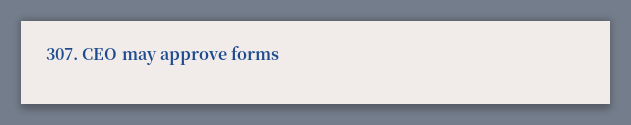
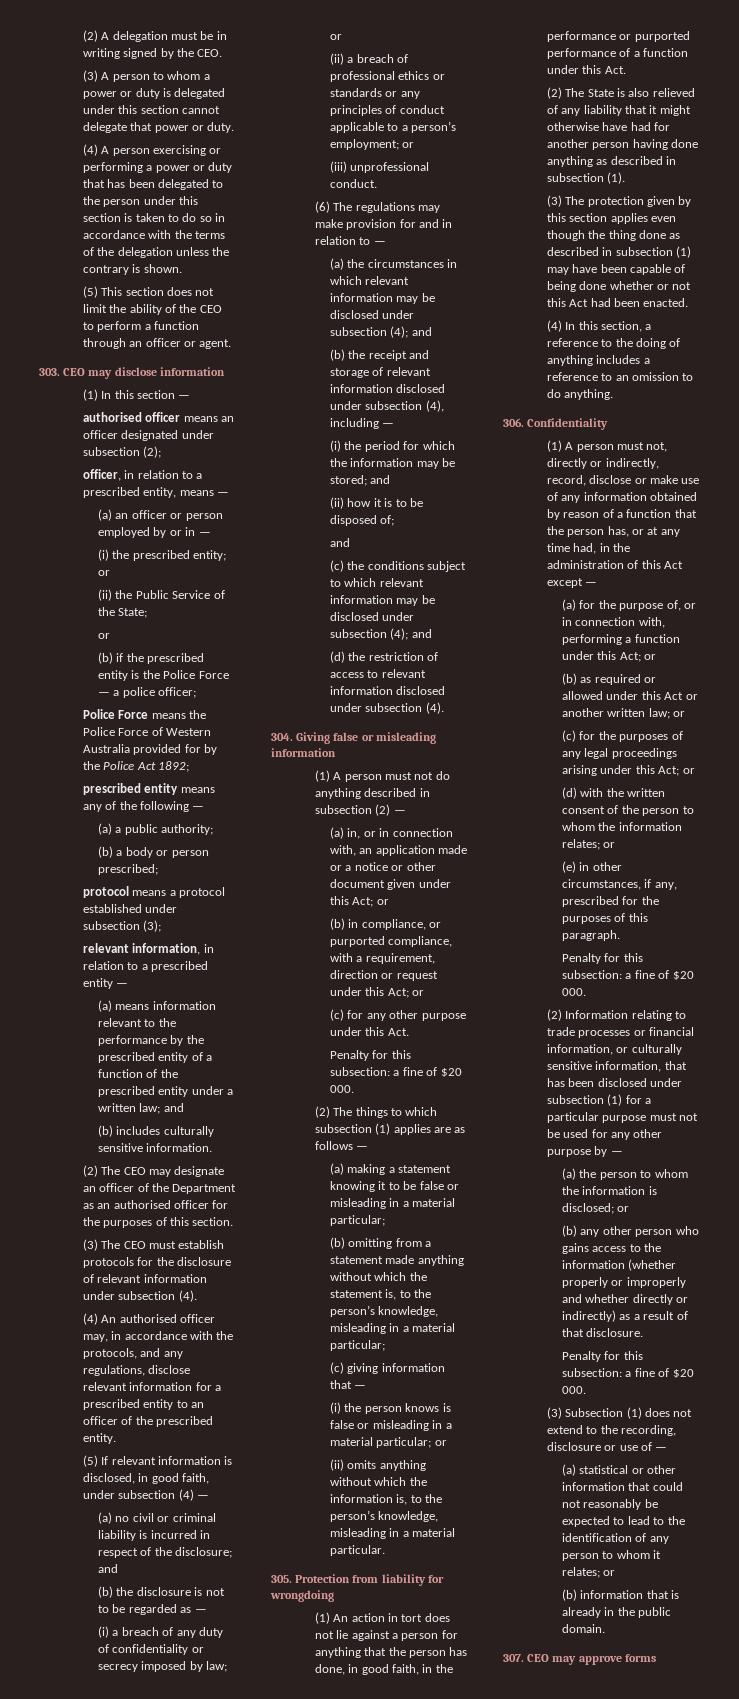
+ (2) A delegation must be in writing signed by the CEO.
+ (3) A person to whom a power or duty is delegated under this section cannot delegate that power or duty.
+ (4) A person exercising or performing a power or duty that has been delegated to the person under this section is taken to do so in accordance with the terms of the delegation unless the contrary is shown.
+ (5) This section does not limit the ability of the CEO to perform a function through an officer or agent.
+ 303. CEO may disclose information
+ (1) In this section —
+ authorised officer means an officer designated under subsection (2);
+ officer, in relation to a prescribed entity, means —
+ (a) an officer or person employed by or in —
+ (i) the prescribed entity; or
+ (ii) the Public Service of the State;
+ or
+ (b) if the prescribed entity is the Police Force — a police officer;
+ Police Force means the Police Force of Western Australia provided for by the Police Act 1892;
+ prescribed entity means any of the following —
+ (a) a public authority;
+ (b) a body or person prescribed;
+ protocol means a protocol established under subsection (3);
+ relevant information, in relation to a prescribed entity —
+ (a) means information relevant to the performance by the prescribed entity of a function of the prescribed entity under a written law; and
+ (b) includes culturally sensitive information.
+ (2) The CEO may designate an officer of the Department as an authorised officer for the purposes of this section.
+ (3) The CEO must establish protocols for the disclosure of relevant information under subsection (4).
+ (4) An authorised officer may, in accordance with the protocols, and any regulations, disclose relevant information for a prescribed entity to an officer of the prescribed entity.
+ (5) If relevant information is disclosed, in good faith, under subsection (4) —
+ (a) no civil or criminal liability is incurred in respect of the disclosure; and
+ (b) the disclosure is not to be regarded as —
+ (i) a breach of any duty of confidentiality or secrecy imposed by law; or
+ (ii) a breach of professional ethics or standards or any principles of conduct applicable to a person’s employment; or
+ (iii) unprofessional conduct.
+ (6) The regulations may make provision for and in relation to —
+ (a) the circumstances in which relevant information may be disclosed under subsection (4); and
+ (b) the receipt and storage of relevant information disclosed under subsection (4), including —
+ (i) the period for which the information may be stored; and
+ (ii) how it is to be disposed of;
+ and
+ (c) the conditions subject to which relevant information may be disclosed under subsection (4); and
+ (d) the restriction of access to relevant information disclosed under subsection (4).
+ 304. Giving false or misleading information
+ (1) A person must not do anything described in subsection (2) —
+ (a) in, or in connection with, an application made or a notice or other document given under this Act; or
+ (b) in compliance, or purported compliance, with a requirement, direction or request under this Act; or
+ (c) for any other purpose under this Act.
+ Penalty for this subsection: a fine of $20 000.
+ (2) The things to which subsection (1) applies are as follows —
+ (a) making a statement knowing it to be false or misleading in a material particular;
+ (b) omitting from a statement made anything without which the statement is, to the person’s knowledge, misleading in a material particular;
+ (c) giving information that —
+ (i) the person knows is false or misleading in a material particular; or
+ (ii) omits anything without which the information is, to the person’s knowledge, misleading in a material particular.
+ 305. Protection from liability for wrongdoing
+ (1) An action in tort does not lie against a person for anything that the person has done, in good faith, in the performance or purported performance of a function under this Act.
+ (2) The State is also relieved of any liability that it might otherwise have had for another person having done anything as described in subsection (1).
+ (3) The protection given by this section applies even though the thing done as described in subsection (1) may have been capable of being done whether or not this Act had been enacted.
+ (4) In this section, a reference to the doing of anything includes a reference to an omission to do anything.
+ 306. Confidentiality
+ (1) A person must not, directly or indirectly, record, disclose or make use of any information obtained by reason of a function that the person has, or at any time had, in the administration of this Act except —
+ (a) for the purpose of, or in connection with, performing a function under this Act; or
+ (b) as required or allowed under this Act or another written law; or
+ (c) for the purposes of any legal proceedings arising under this Act; or
+ (d) with the written consent of the person to whom the information relates; or
+ (e) in other circumstances, if any, prescribed for the purposes of this paragraph.
+ Penalty for this subsection: a fine of $20 000.
+ (2) Information relating to trade processes or financial information, or culturally sensitive information, that has been disclosed under subsection (1) for a particular purpose must not be used for any other purpose by —
+ (a) the person to whom the information is disclosed; or
+ (b) any other person who gains access to the information (whether properly or improperly and whether directly or indirectly) as a result of that disclosure.
+ Penalty for this subsection: a fine of $20 000.
+ (3) Subsection (1) does not extend to the recording, disclosure or use of —
+ (a) statistical or other information that could not reasonably be expected to lead to the identification of any person to whom it relates; or
+ (b) information that is already in the public domain.

